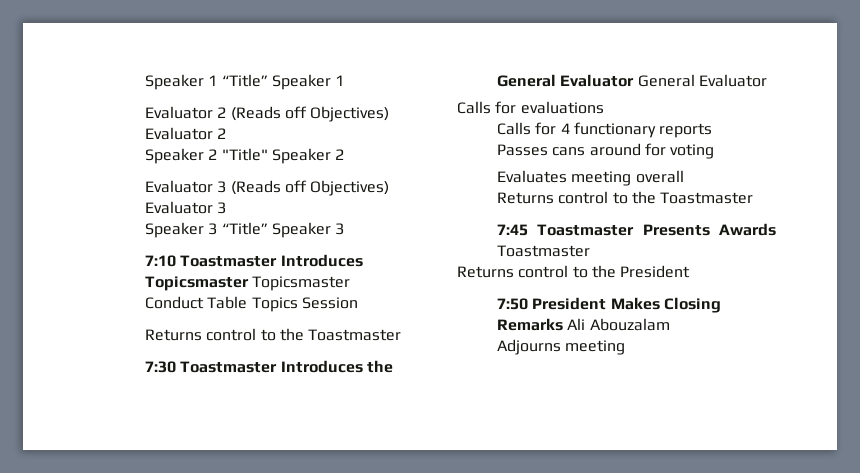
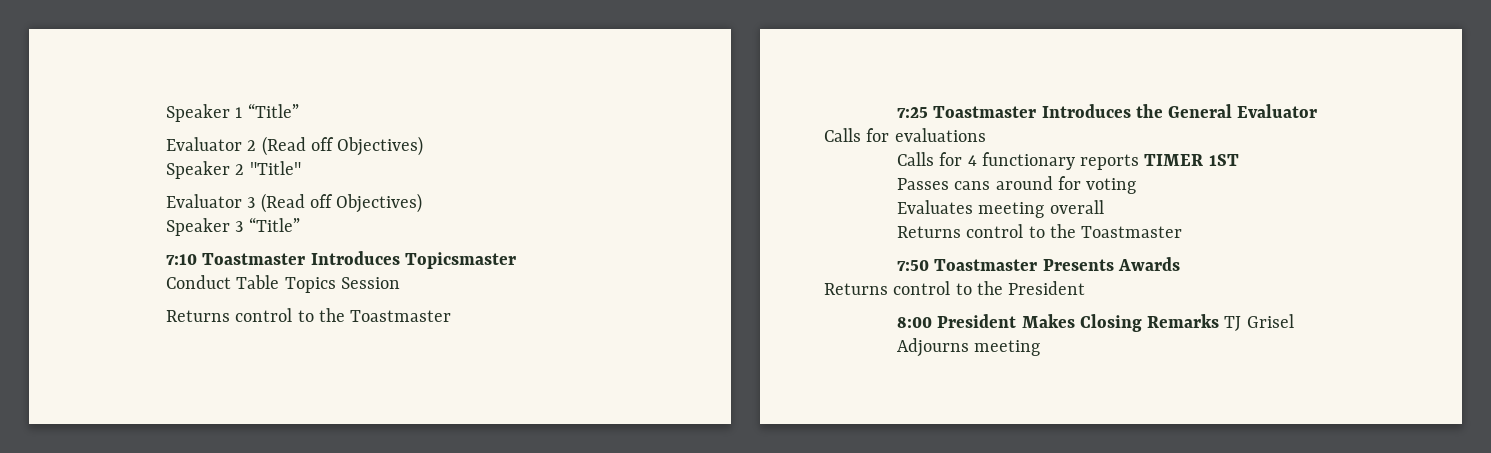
- Speaker 1 “Title” Speaker 1
- Evaluator 2 (Reads off Objectives) Evaluator 2
+ Speaker 1 “Title”
+ Evaluator 2 (Read off Objectives)
- Speaker 2 "Title" Speaker 2
- Evaluator 3 (Reads off Objectives) Evaluator 3
+ Speaker 2 "Title"
+ Evaluator 3 (Read off Objectives)
- Speaker 3 “Title” Speaker 3
+ Speaker 3 “Title”
- 7:10 Toastmaster Introduces Topicsmaster Topicsmaster
+ 7:10 Toastmaster Introduces Topicsmaster
- 7:30 Toastmaster Introduces the General Evaluator General Evaluator
+ 7:25 Toastmaster Introduces the General Evaluator
- Calls for 4 functionary reports
+ Calls for 4 functionary reports TIMER 1ST
- 7:45 Toastmaster Presents Awards Toastmaster
+ 7:50 Toastmaster Presents Awards
- 7:50 President Makes Closing Remarks Ali Abouzalam
+ 8:00 President Makes Closing Remarks TJ Grisel

